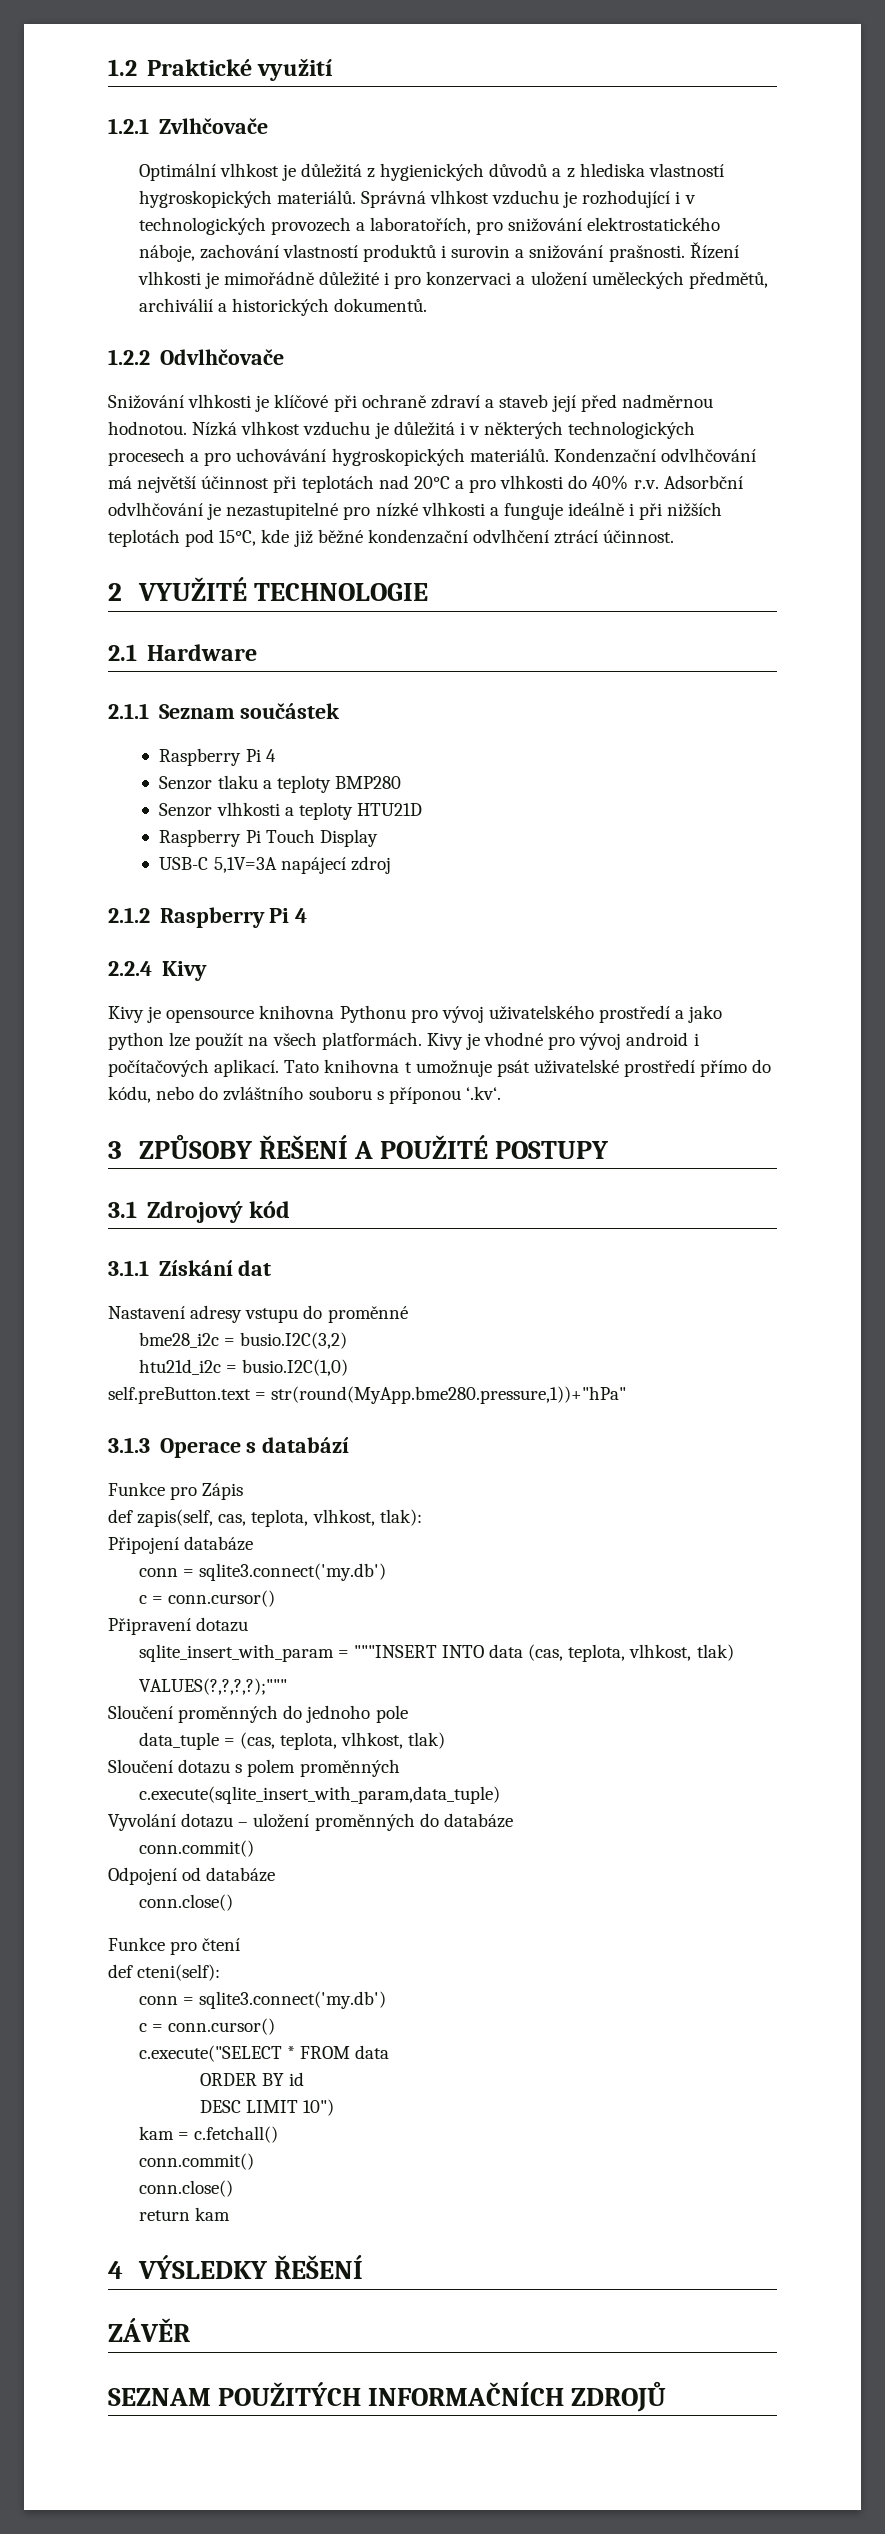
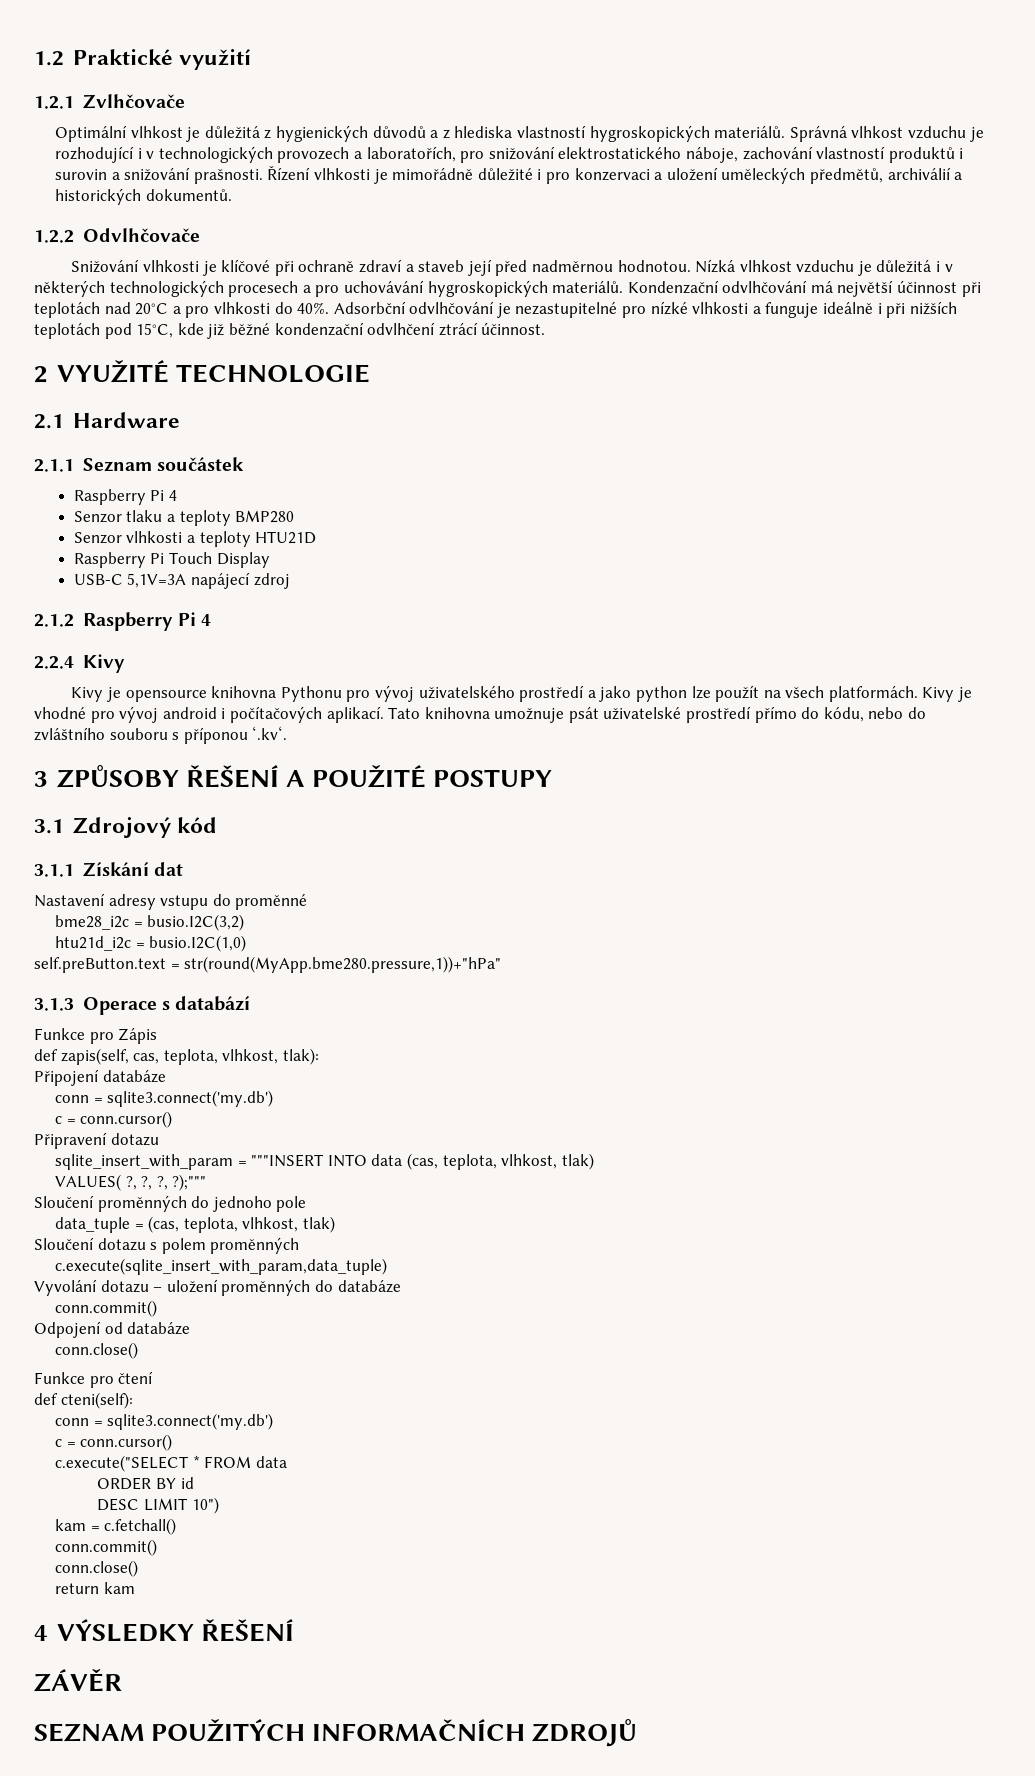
- Kondenzační odvlhčování má největší účinnost při teplotách nad 20°C a pro vlhkosti do 40% r.v. Adsorbční odvlhčování je nezastupitelné pro nízké vlhkosti a funguje ideálně i při nižších teplotách pod 15°C, kde již běžné kondenzační odvlhčení ztrácí účinnost.
+ Kondenzační odvlhčování má největší účinnost při teplotách nad 20°C a pro vlhkosti do 40%. Adsorbční odvlhčování je nezastupitelné pro nízké vlhkosti a funguje ideálně i při nižších teplotách pod 15°C, kde již běžné kondenzační odvlhčení ztrácí účinnost.
- Tato knihovna t umožnuje psát uživatelské prostředí přímo do kódu, nebo do zvláštního souboru s příponou ‘.kv‘.
+ Tato knihovna umožnuje psát uživatelské prostředí přímo do kódu, nebo do zvláštního souboru s příponou ‘.kv‘.
- VALUES(?,?,?,?);"""
+ VALUES( ?, ?, ?, ?);"""

